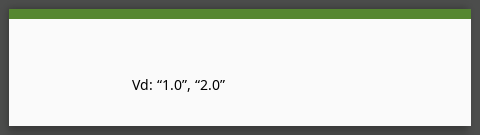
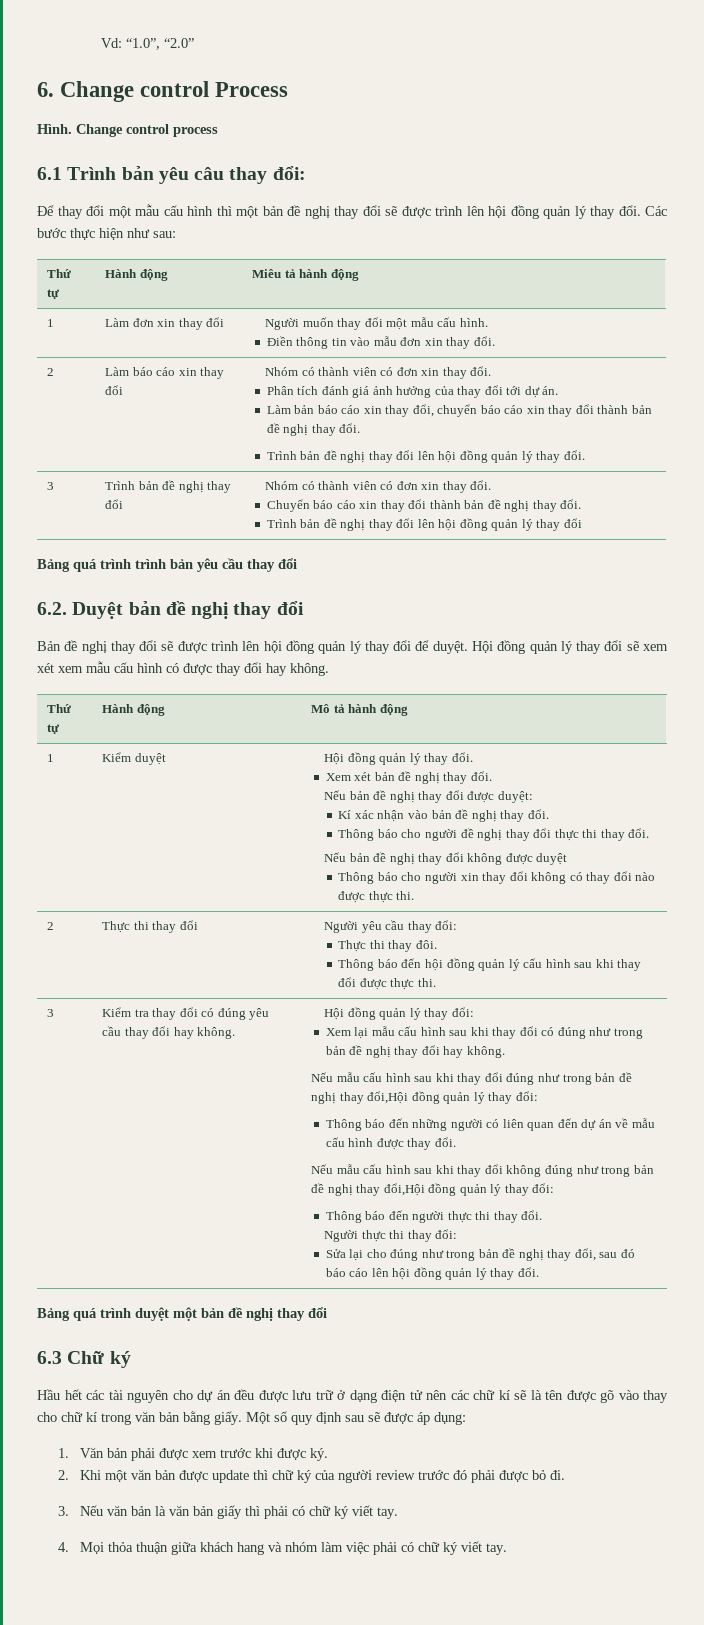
+ 6. Change control Process
+ Hình. Change control process
+ 6.1 Trình bản yêu câu thay đổi:
+ Để thay đổi một mẫu cấu hình thì một bản đề nghị thay đổi sẽ được trình lên hội đồng quản lý thay đổi. Các bước thực hiện như sau:
+ Thứ tự | Hành động | Miêu tả hành động
+ 1 | Làm đơn xin thay đổi | Người muốn thay đổi một mẫu cấu hình.
+ Điền thông tin vào mẫu đơn xin thay đổi.
+ 2 | Làm báo cáo xin thay đổi | Nhóm có thành viên có đơn xin thay đổi.
+ Phân tích đánh giá ảnh hưởng của thay đổi tới dự án.
+ Làm bản báo cáo xin thay đổi, chuyển báo cáo xin thay đổi thành bản đề nghị thay đổi.
+ Trình bản đề nghị thay đổi lên hội đồng quản lý thay đổi.
+ 3 | Trình bản đề nghị thay đổi | Nhóm có thành viên có đơn xin thay đổi.
+ Chuyển báo cáo xin thay đổi thành bản đề nghị thay đổi.
+ Trình bản đề nghị thay đổi lên hội đồng quản lý thay đổi
+ Bảng quá trình trình bản yêu cầu thay đổi
+ 6.2. Duyệt bản đề nghị thay đổi
+ Bản đề nghị thay đổi sẽ được trình lên hội đồng quản lý thay đổi để duyệt. Hội đồng quản lý thay đổi sẽ xem xét xem mẫu cấu hình có được thay đổi hay không.
+ Thứ tự | Hành động | Mô tả hành động
+ 1 | Kiểm duyệt | Hội đồng quản lý thay đổi.
+ Xem xét bản đề nghị thay đổi.
+ Nếu bản đề nghị thay đổi được duyệt:
+ Kí xác nhận vào bản đề nghị thay đổi.
+ Thông báo cho người đề nghị thay đổi thực thi thay đổi.
+ Nếu bản đề nghị thay đổi không được duyệt
+ Thông báo cho người xin thay đổi không có thay đổi nào được thực thi.
+ 2 | Thực thi thay đổi | Người yêu cầu thay đổi:
+ Thực thi thay đôi.
+ Thông báo đến hội đồng quản lý cấu hình sau khi thay đổi được thực thi.
+ 3 | Kiểm tra thay đổi có đúng yêu cầu thay đổi hay không. | Hội đồng quản lý thay đổi:
+ Xem lại mẫu cấu hình sau khi thay đổi có đúng như trong bản đề nghị thay đổi hay không.
+ Nếu mẫu cấu hình sau khi thay đổi đúng như trong bản đề nghị thay đổi,Hội đồng quản lý thay đổi:
+ Thông báo đến những người có liên quan đến dự án về mẫu cấu hình được thay đổi.
+ Nếu mẫu cấu hình sau khi thay đổi không đúng như trong bản đề nghị thay đổi,Hội đồng quản lý thay đổi:
+ Thông báo đến người thực thi thay đổi.
+ Người thực thi thay đổi:
+ Sửa lại cho đúng như trong bản đề nghị thay đổi, sau đó báo cáo lên hội đồng quản lý thay đổi.
+ Bảng quá trình duyệt một bản đề nghị thay đổi
+ 6.3 Chữ ký
+ Hầu hết các tài nguyên cho dự án đều được lưu trữ ở dạng điện tử nên các chữ kí sẽ là tên được gõ vào thay cho chữ kí trong văn bản bằng giấy. Một số quy định sau sẽ được áp dụng:
+ 1. Văn bản phải được xem trước khi được ký.
+ 2. Khi một văn bản được update thì chữ ký của người review trước đó phải được bỏ đi.
+ 3. Nếu văn bản là văn bản giấy thì phải có chữ ký viết tay.
+ 4. Mọi thỏa thuận giữa khách hang và nhóm làm việc phải có chữ ký viết tay.

